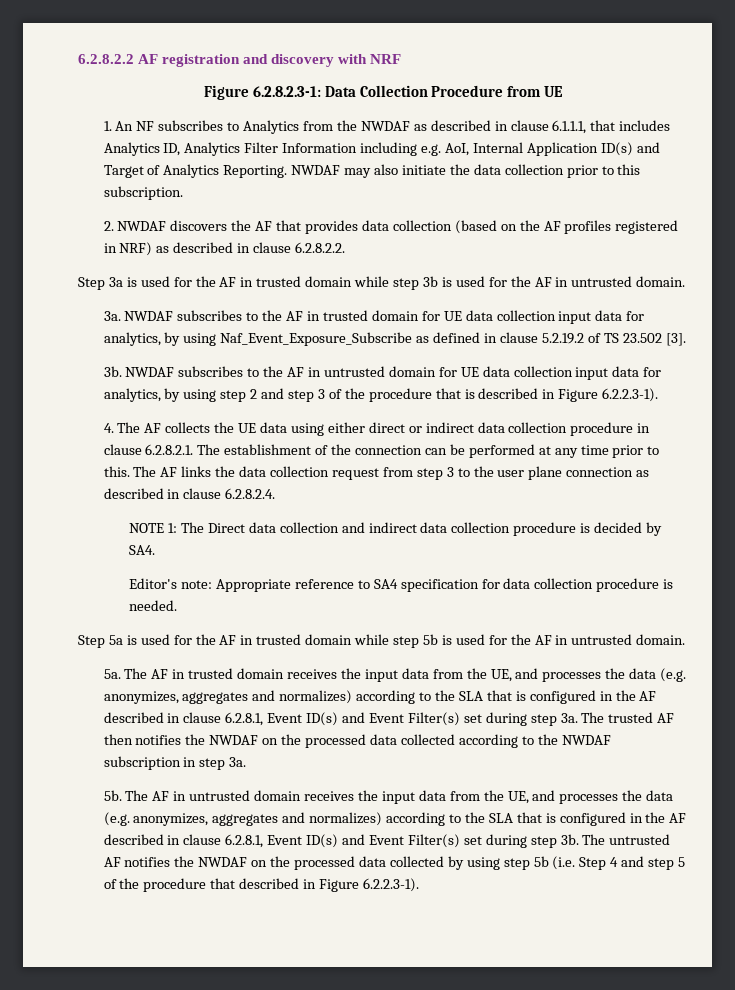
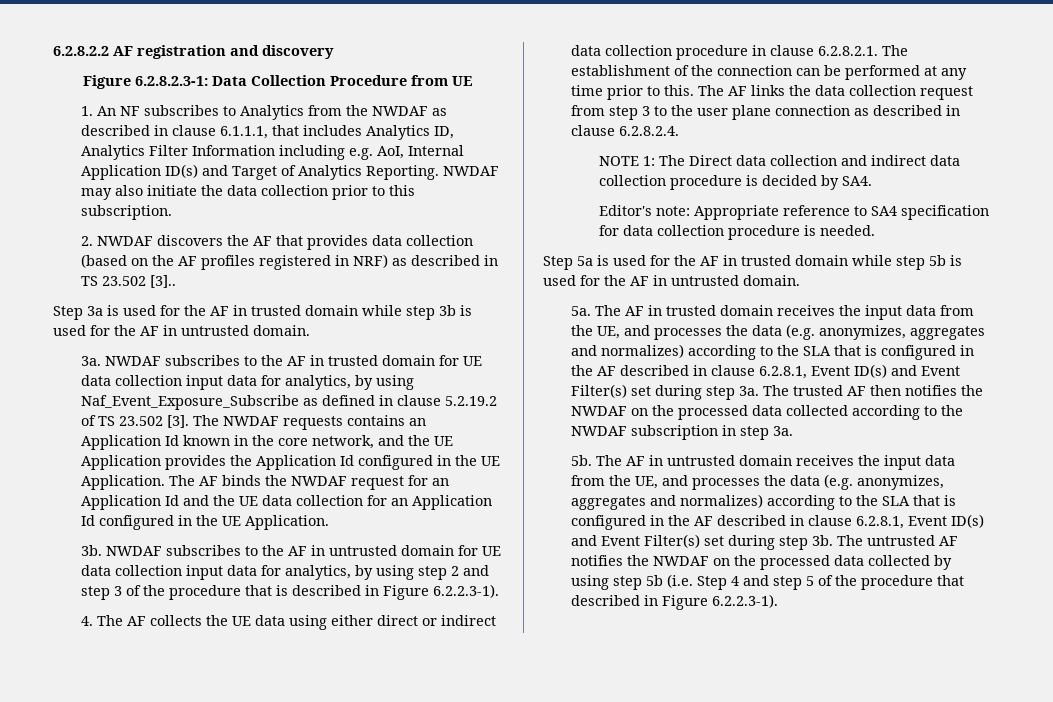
- 6.2.8.2.2 AF registration and discovery with NRF
+ 6.2.8.2.2 AF registration and discovery
- 2. NWDAF discovers the AF that provides data collection (based on the AF profiles registered in NRF) as described in clause 6.2.8.2.2.
+ 2. NWDAF discovers the AF that provides data collection (based on the AF profiles registered in NRF) as described in TS 23.502 [3]..
+ The NWDAF requests contains an Application Id known in the core network, and the UE Application provides the Application Id configured in the UE Application. The AF binds the NWDAF request for an Application Id and the UE data collection for an Application Id configured in the UE Application.

